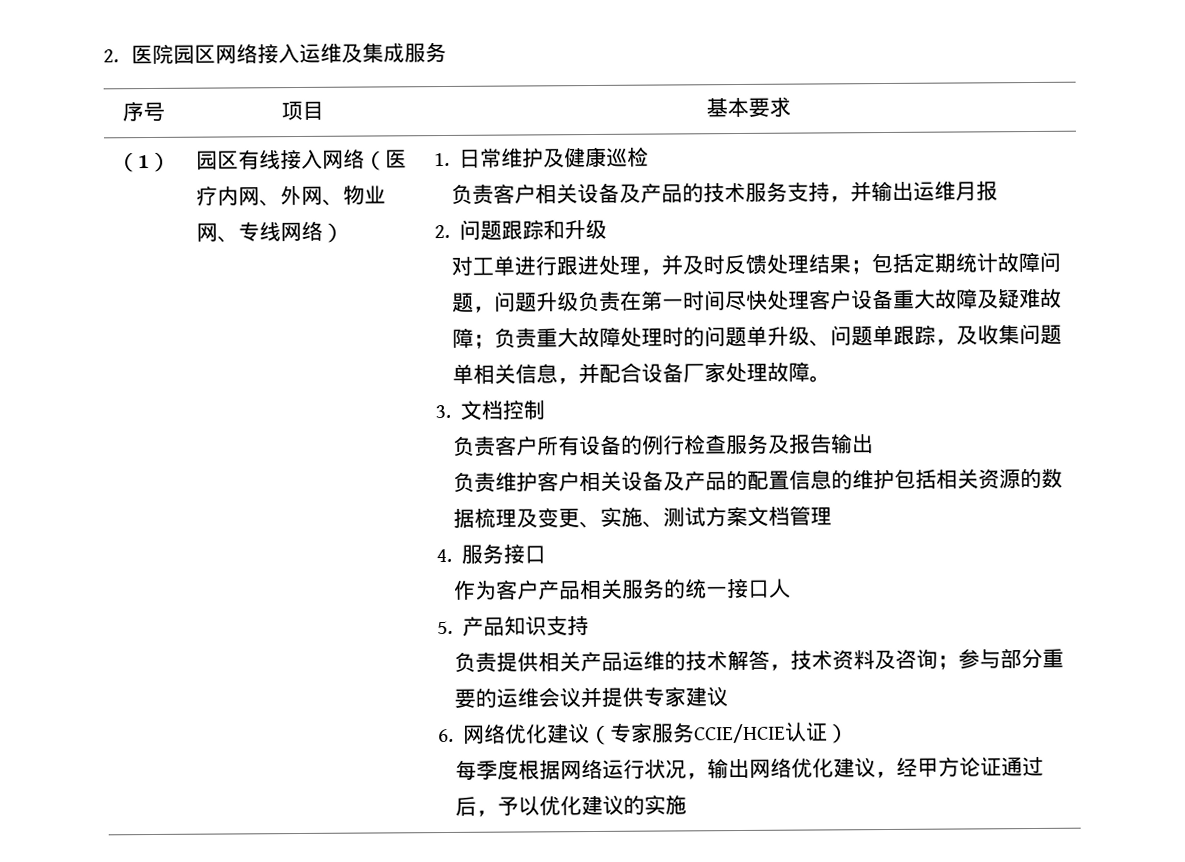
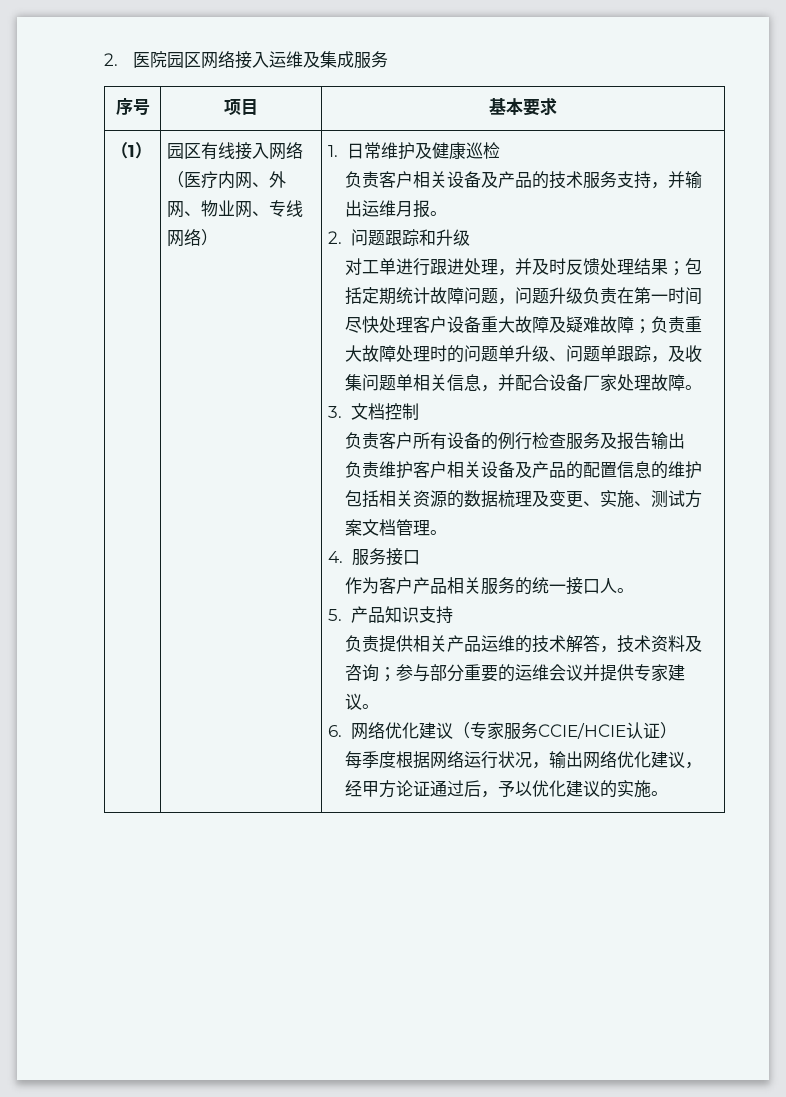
- 负责客户相关设备及产品的技术服务支持，并输出运维月报
+ 负责客户相关设备及产品的技术服务支持，并输出运维月报。
- 负责维护客户相关设备及产品的配置信息的维护包括相关资源的数据梳理及变更、实施、测试方案文档管理
+ 负责维护客户相关设备及产品的配置信息的维护包括相关资源的数据梳理及变更、实施、测试方案文档管理。
- 作为客户产品相关服务的统一接口人
+ 作为客户产品相关服务的统一接口人。
- 负责提供相关产品运维的技术解答，技术资料及咨询；参与部分重要的运维会议并提供专家建议
+ 负责提供相关产品运维的技术解答，技术资料及咨询；参与部分重要的运维会议并提供专家建议。
- 每季度根据网络运行状况，输出网络优化建议，经甲方论证通过后，予以优化建议的实施
+ 每季度根据网络运行状况，输出网络优化建议，经甲方论证通过后，予以优化建议的实施。

